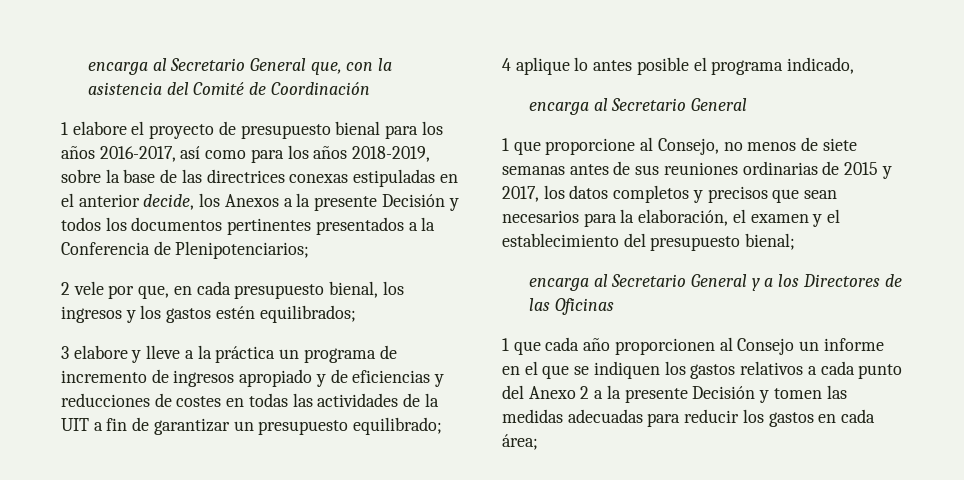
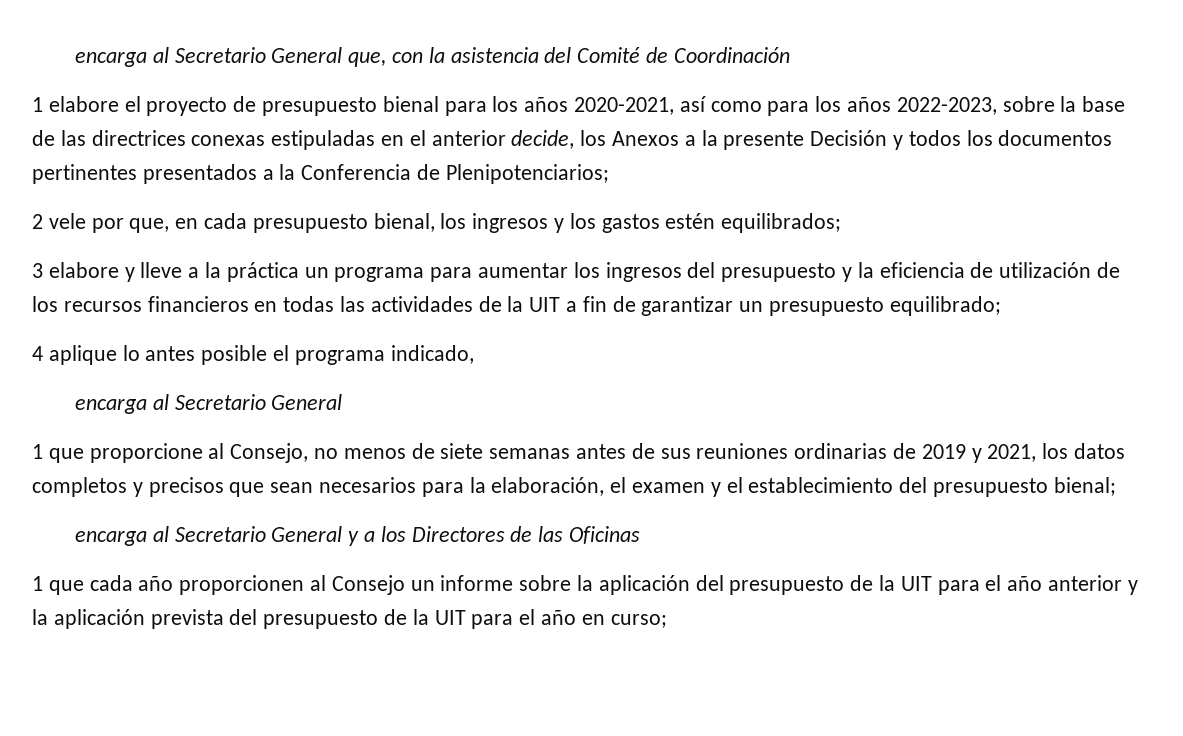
- 1 elabore el proyecto de presupuesto bienal para los años 2016-2017, así como para los años 2018-2019, sobre la base de las directrices conexas estipuladas en el anterior decide, los Anexos a la presente Decisión y todos los documentos pertinentes presentados a la Conferencia de Plenipotenciarios;
+ 1 elabore el proyecto de presupuesto bienal para los años 2020-2021, así como para los años 2022-2023, sobre la base de las directrices conexas estipuladas en el anterior decide, los Anexos a la presente Decisión y todos los documentos pertinentes presentados a la Conferencia de Plenipotenciarios;
- 3 elabore y lleve a la práctica un programa de incremento de ingresos apropiado y de eficiencias y reducciones de costes en todas las actividades de la UIT a fin de garantizar un presupuesto equilibrado;
+ 3 elabore y lleve a la práctica un programa para aumentar los ingresos del presupuesto y la eficiencia de utilización de los recursos financieros en todas las actividades de la UIT a fin de garantizar un presupuesto equilibrado;
- 1 que proporcione al Consejo, no menos de siete semanas antes de sus reuniones ordinarias de 2015 y 2017, los datos completos y precisos que sean necesarios para la elaboración, el examen y el establecimiento del presupuesto bienal;
+ 1 que proporcione al Consejo, no menos de siete semanas antes de sus reuniones ordinarias de 2019 y 2021, los datos completos y precisos que sean necesarios para la elaboración, el examen y el establecimiento del presupuesto bienal;
- 1 que cada año proporcionen al Consejo un informe en el que se indiquen los gastos relativos a cada punto del Anexo 2 a la presente Decisión y tomen las medidas adecuadas para reducir los gastos en cada área;
+ 1 que cada año proporcionen al Consejo un informe sobre la aplicación del presupuesto de la UIT para el año anterior y la aplicación prevista del presupuesto de la UIT para el año en curso;

